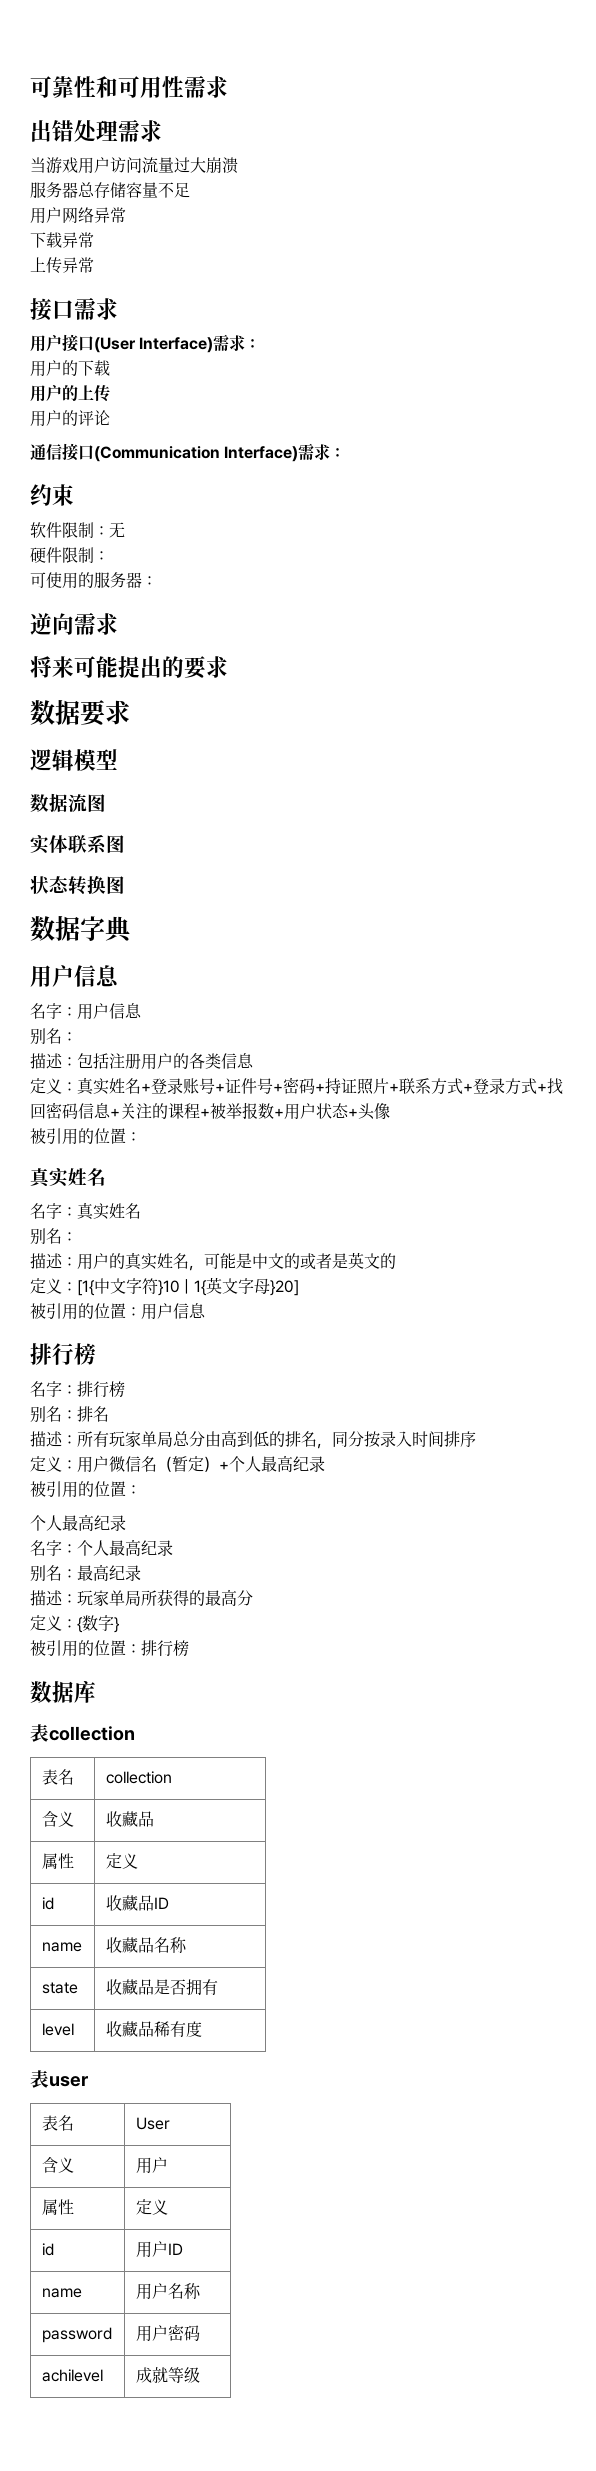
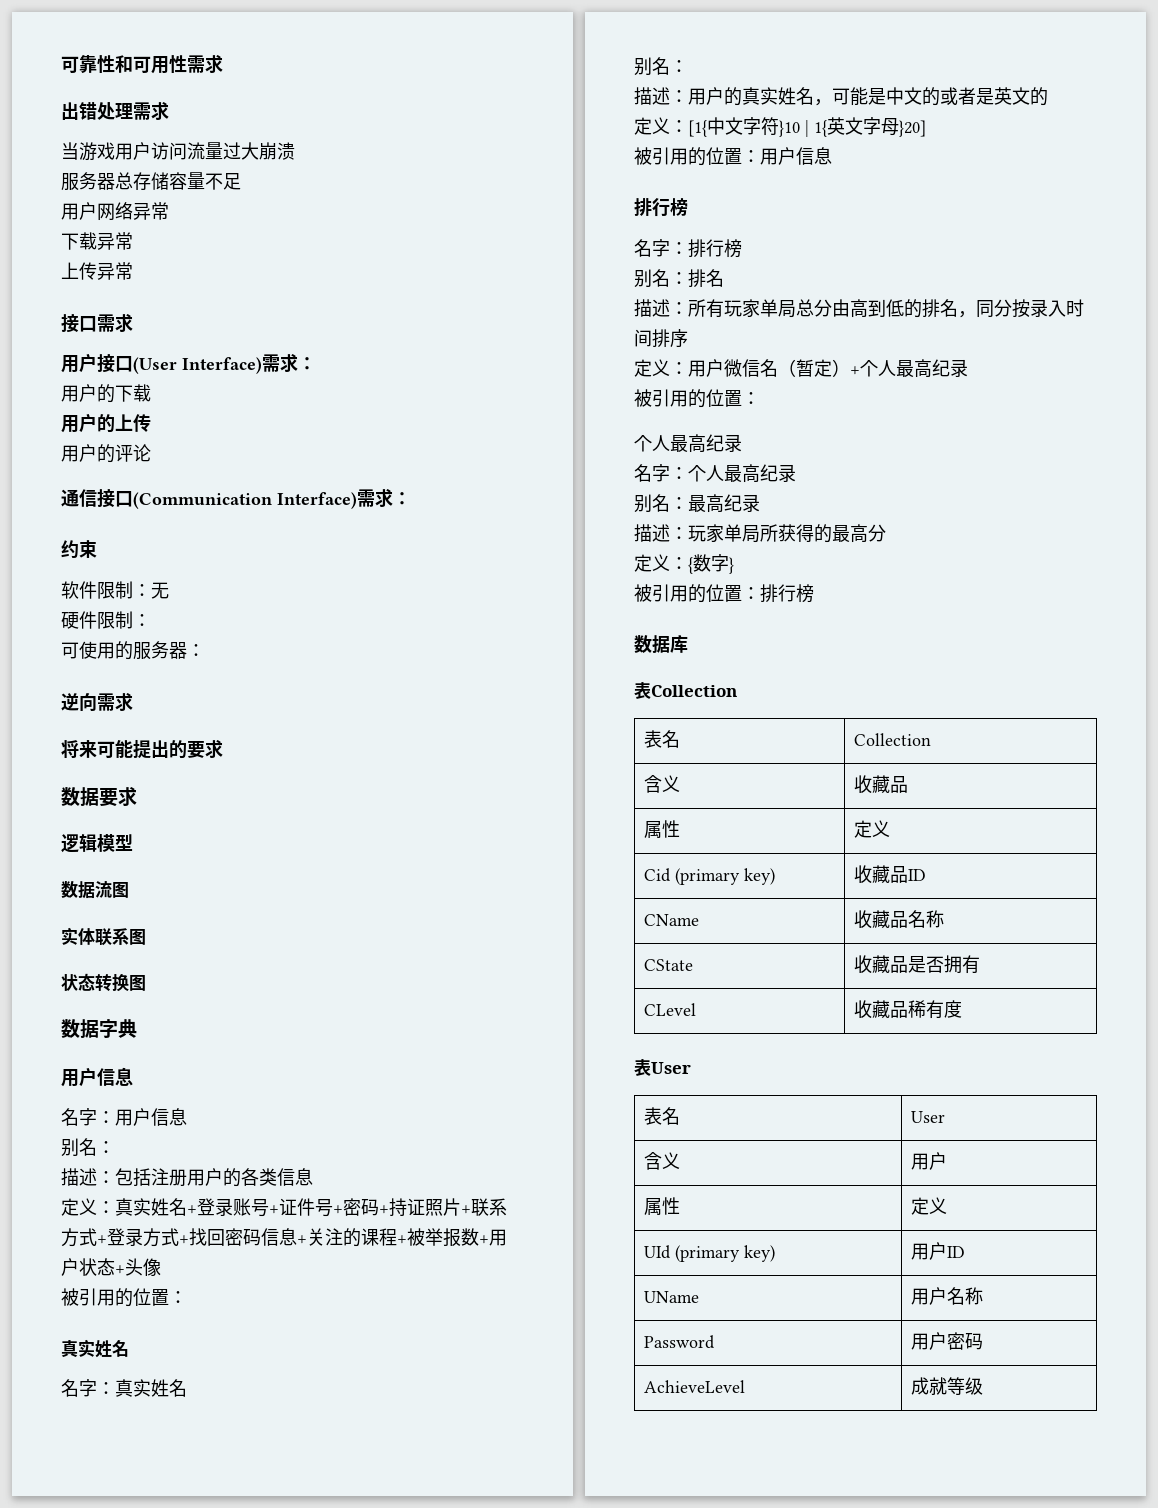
- 表collection
- 表名 | collection
+ 表Collection
+ 表名 | Collection
- id | 收藏品ID
+ Cid (primary key) | 收藏品ID
- name | 收藏品名称
+ CName | 收藏品名称
- state | 收藏品是否拥有
+ CState | 收藏品是否拥有
- level | 收藏品稀有度
+ CLevel | 收藏品稀有度
- 表user
+ 表User
- id | 用户ID
+ UId (primary key) | 用户ID
- name | 用户名称
+ UName | 用户名称
- password | 用户密码
+ Password | 用户密码
- achilevel | 成就等级
+ AchieveLevel | 成就等级

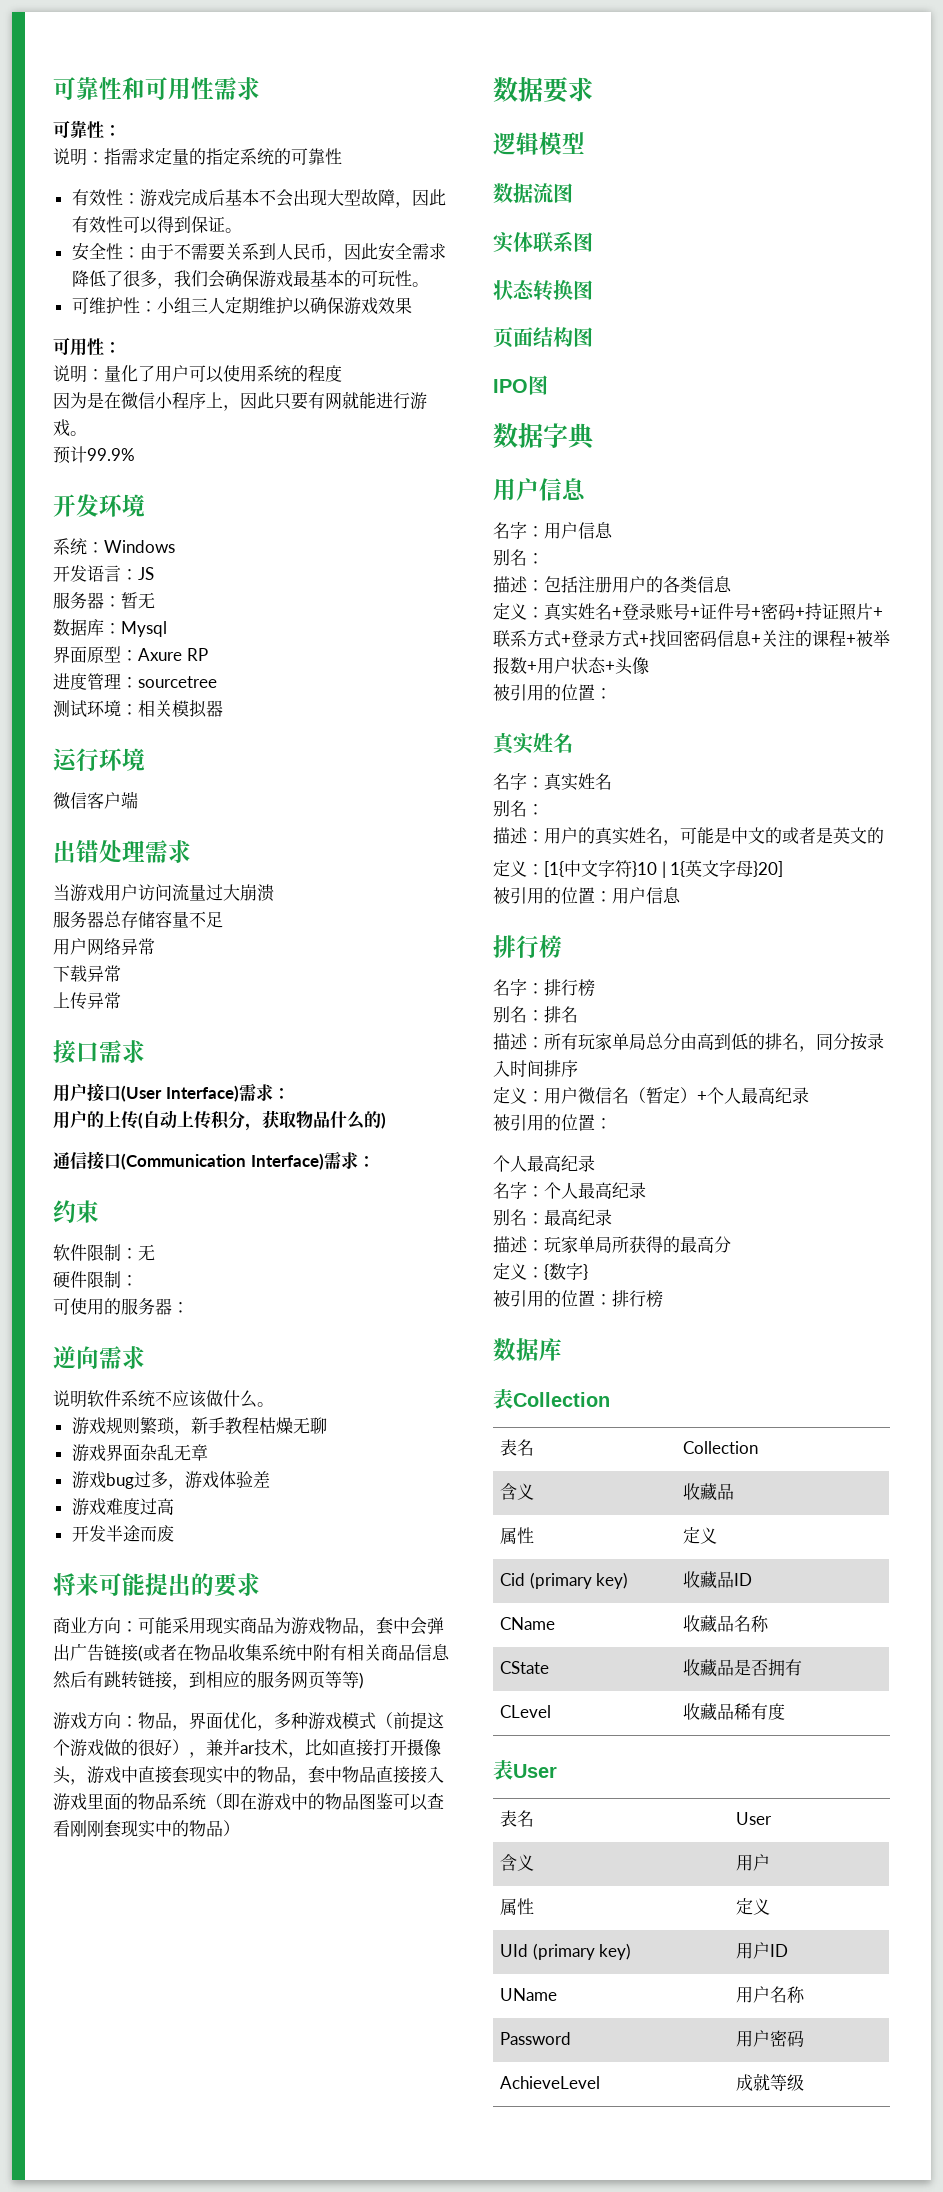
+ 可靠性：
+ 说明：指需求定量的指定系统的可靠性
+ 有效性：游戏完成后基本不会出现大型故障，因此有效性可以得到保证。
+ 安全性：由于不需要关系到人民币，因此安全需求降低了很多，我们会确保游戏最基本的可玩性。
+ 可维护性：小组三人定期维护以确保游戏效果
+ 可用性：
+ 说明：量化了用户可以使用系统的程度
+ 因为是在微信小程序上，因此只要有网就能进行游戏。
+ 预计99.9%
+ 开发环境
+ 系统：Windows
+ 开发语言：JS
+ 服务器：暂无
+ 数据库：Mysql
+ 界面原型：Axure RP
+ 进度管理：sourcetree
+ 测试环境：相关模拟器
+ 运行环境
+ 微信客户端
- 用户的下载
- 用户的上传
- 用户的评论
+ 用户的上传(自动上传积分，获取物品什么的)
+ 说明软件系统不应该做什么。
+ 游戏规则繁琐，新手教程枯燥无聊
+ 游戏界面杂乱无章
+ 游戏bug过多，游戏体验差
+ 游戏难度过高
+ 开发半途而废
+ 商业方向：可能采用现实商品为游戏物品，套中会弹出广告链接(或者在物品收集系统中附有相关商品信息然后有跳转链接，到相应的服务网页等等)
+ 游戏方向：物品，界面优化，多种游戏模式（前提这个游戏做的很好），兼并ar技术，比如直接打开摄像头，游戏中直接套现实中的物品，套中物品直接接入游戏里面的物品系统（即在游戏中的物品图鉴可以查看刚刚套现实中的物品）
+ 页面结构图
+ IPO图

